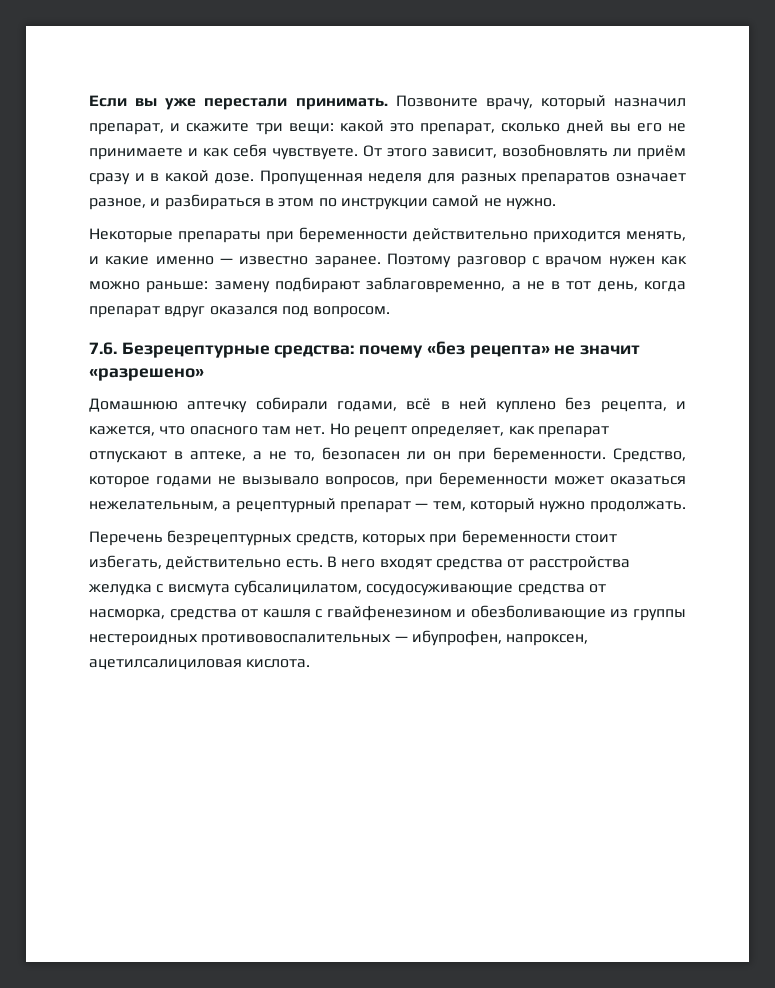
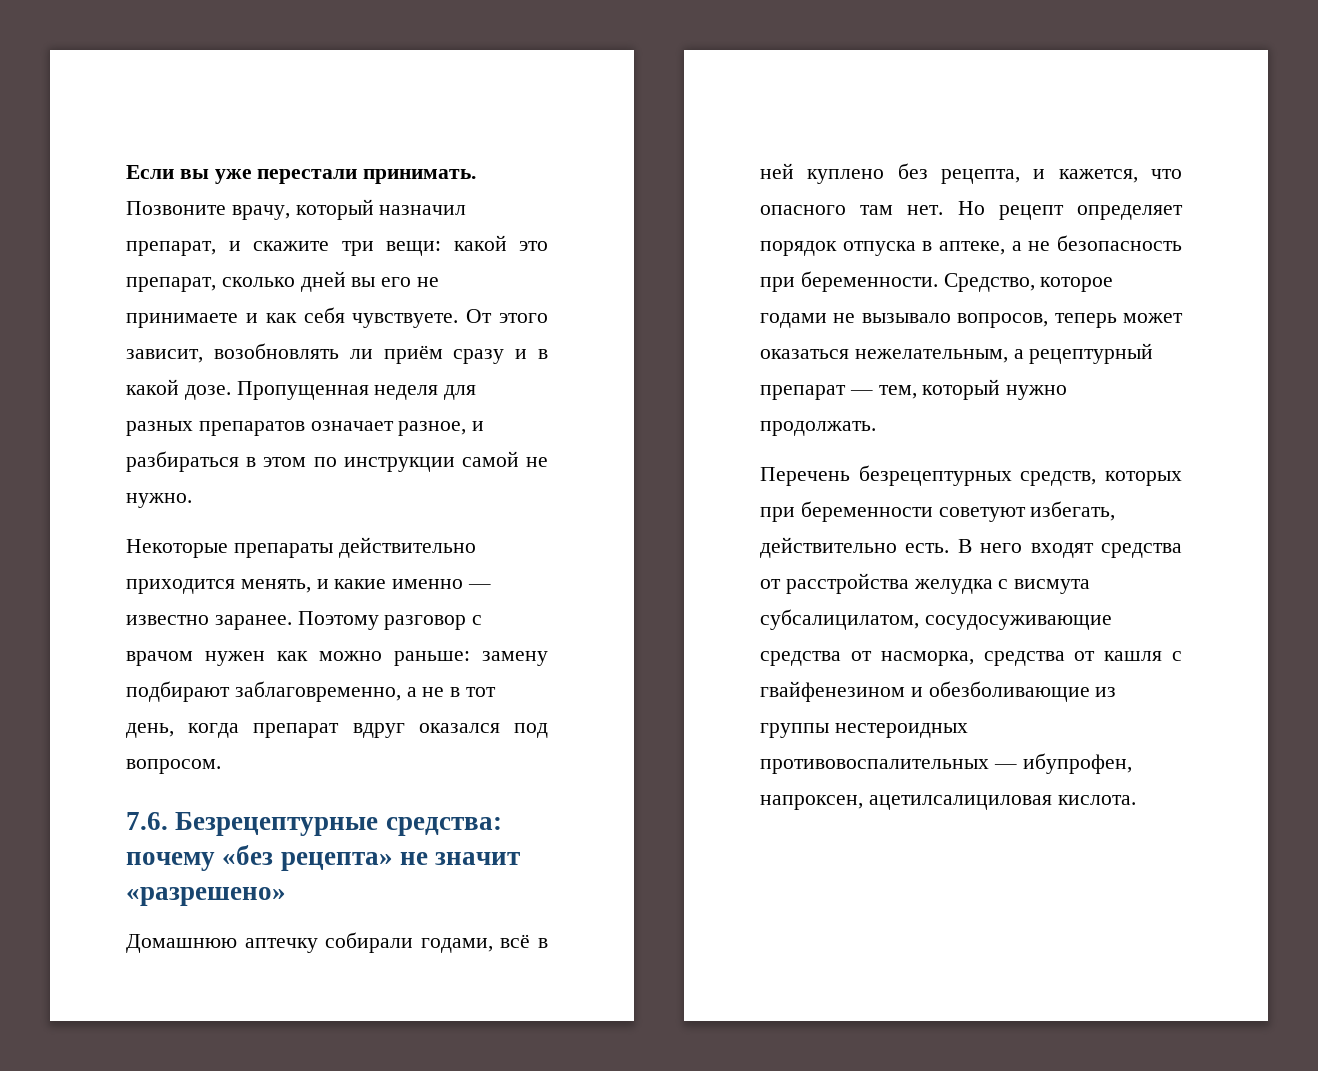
- Некоторые препараты при беременности действительно приходится менять, и какие именно — известно заранее.
+ Некоторые препараты действительно приходится менять, и какие именно — известно заранее.
- Но рецепт определяет, как препарат отпускают в аптеке, а не то, безопасен ли он при беременности.
+ Но рецепт определяет порядок отпуска в аптеке, а не безопасность при беременности.
- Средство, которое годами не вызывало вопросов, при беременности может оказаться нежелательным, а рецептурный препарат — тем, который нужно продолжать.
+ Средство, которое годами не вызывало вопросов, теперь может оказаться нежелательным, а рецептурный препарат — тем, который нужно продолжать.
- Перечень безрецептурных средств, которых при беременности стоит избегать, действительно есть.
+ Перечень безрецептурных средств, которых при беременности советуют избегать, действительно есть.

